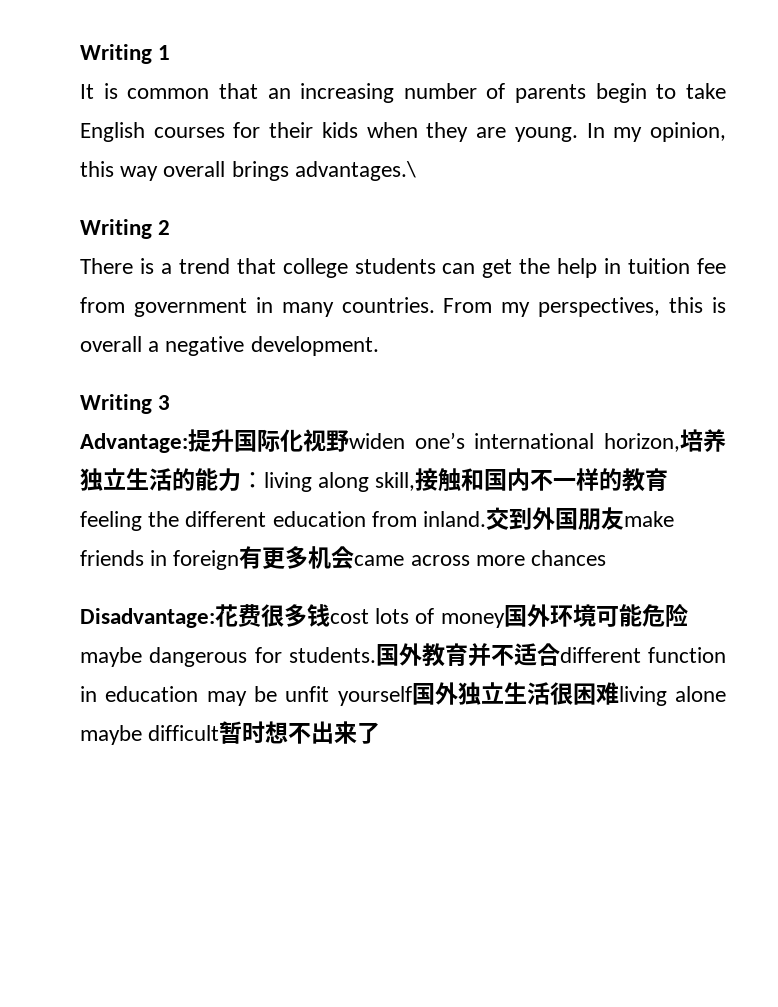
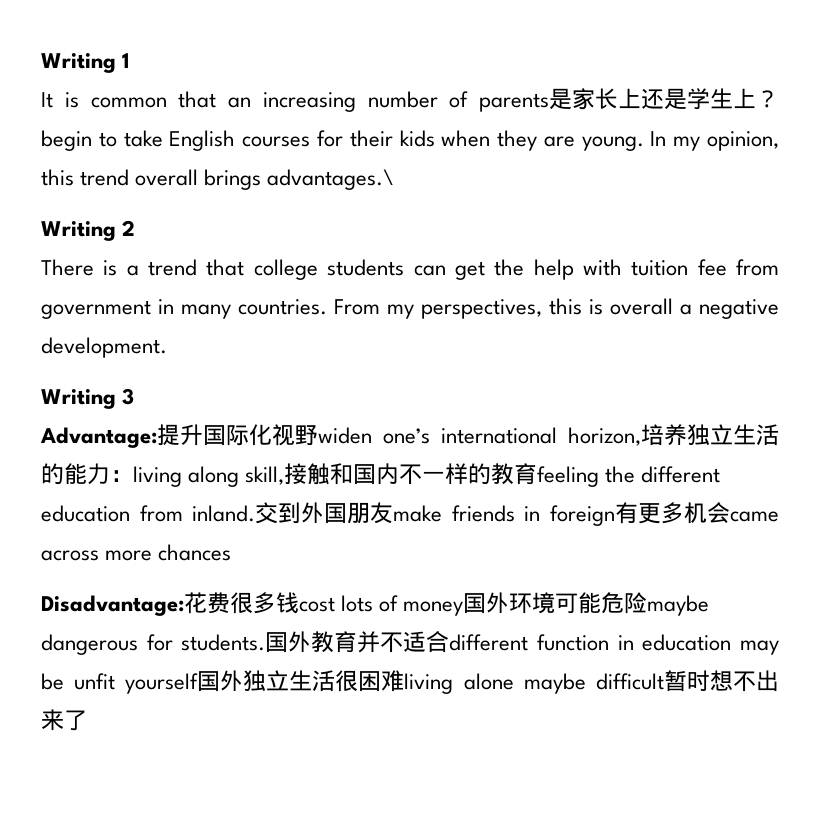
- It is common that an increasing number of parents begin to take English courses for their kids when they are young.
+ It is common that an increasing number of parents是家长上还是学生上？begin to take English courses for their kids when they are young.
- In my opinion, this way overall brings advantages.\
+ In my opinion, this trend overall brings advantages.\
- There is a trend that college students can get the help in tuition fee from government in many countries.
+ There is a trend that college students can get the help with tuition fee from government in many countries.

